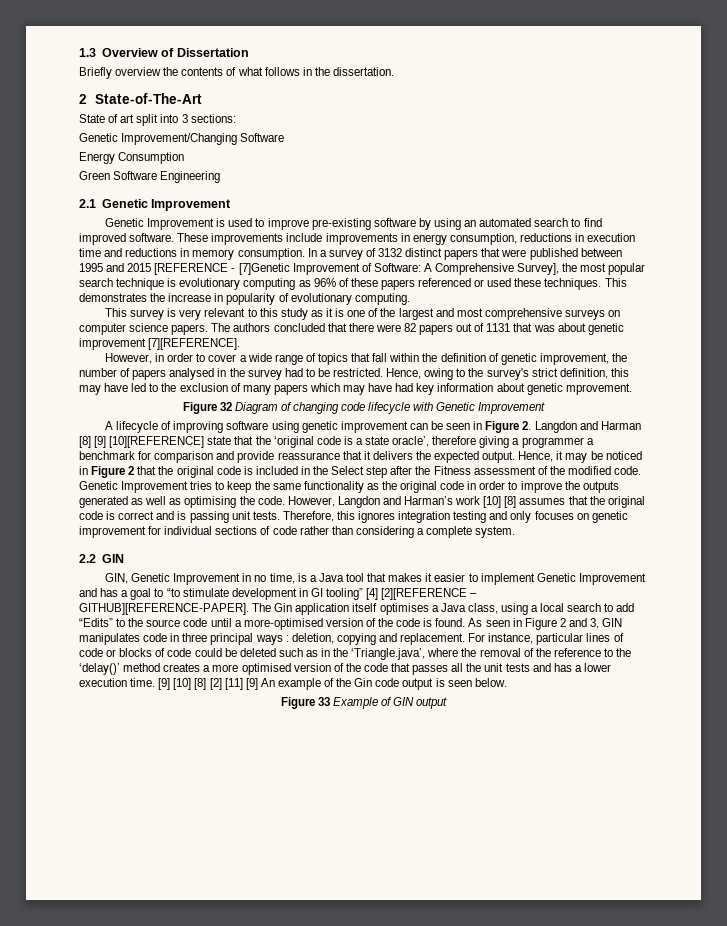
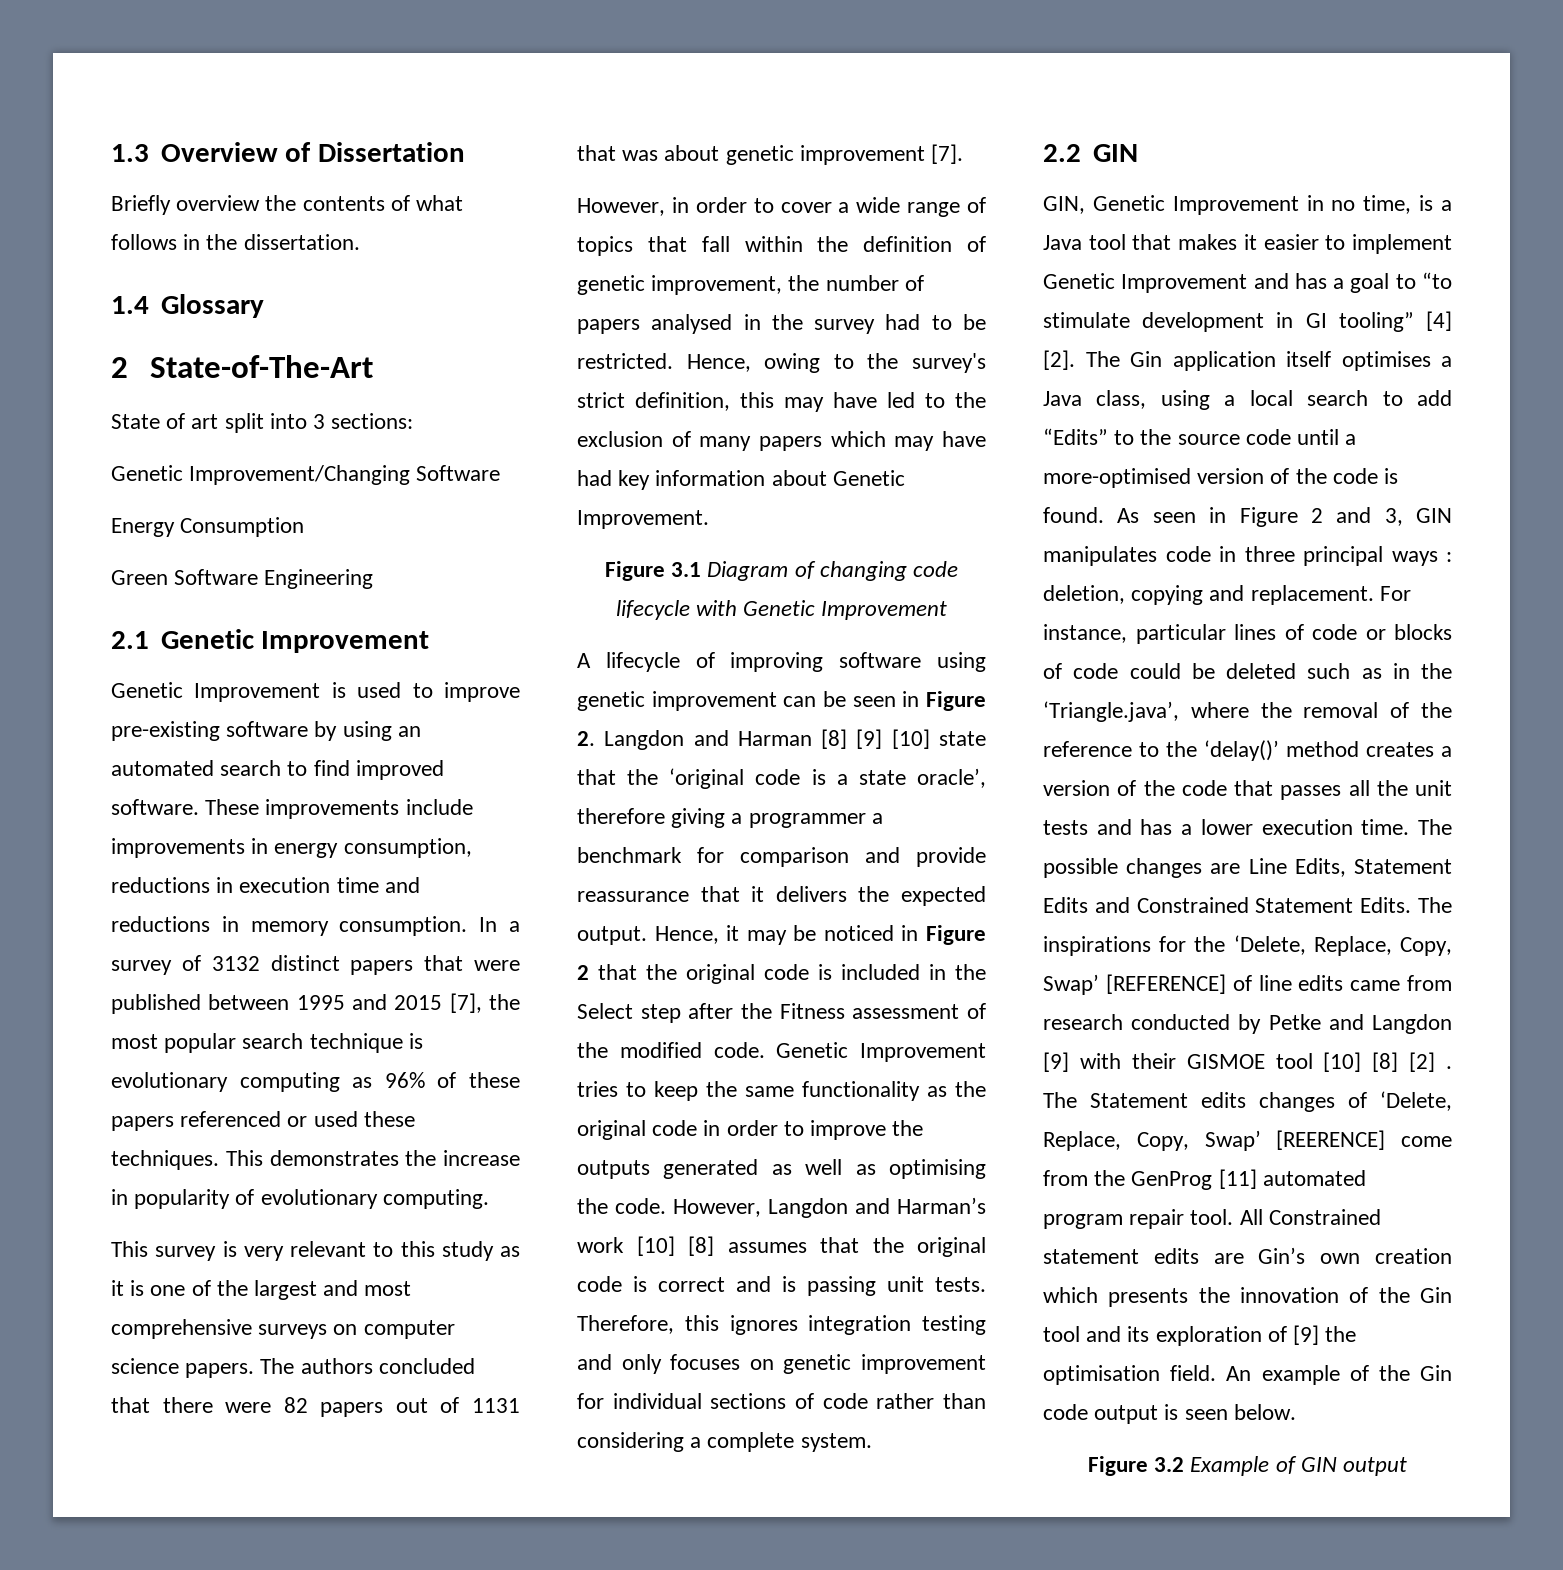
+ 1.4 Glossary
- In a survey of 3132 distinct papers that were published between 1995 and 2015 [REFERENCE - [7]Genetic Improvement of Software: A Comprehensive Survey], the most popular search technique is evolutionary computing as 96% of these papers referenced or used these techniques.
+ In a survey of 3132 distinct papers that were published between 1995 and 2015 [7], the most popular search technique is evolutionary computing as 96% of these papers referenced or used these techniques.
- The authors concluded that there were 82 papers out of 1131 that was about genetic improvement [7][REFERENCE].
+ The authors concluded that there were 82 papers out of 1131 that was about genetic improvement [7].
- Hence, owing to the survey's strict definition, this may have led to the exclusion of many papers which may have had key information about genetic mprovement.
- Figure 32 Diagram of changing code lifecycle with Genetic Improvement
+ Hence, owing to the survey's strict definition, this may have led to the exclusion of many papers which may have had key information about Genetic Improvement.
+ Figure 3.1 Diagram of changing code lifecycle with Genetic Improvement
- A lifecycle of improving software using genetic improvement can be seen in Figure 2. Langdon and Harman [8] [9] [10][REFERENCE] state that the ‘original code is a state oracle’, therefore giving a programmer a benchmark for comparison and provide reassurance that it delivers the expected output.
+ A lifecycle of improving software using genetic improvement can be seen in Figure 2. Langdon and Harman [8] [9] [10] state that the ‘original code is a state oracle’, therefore giving a programmer a benchmark for comparison and provide reassurance that it delivers the expected output.
- GIN, Genetic Improvement in no time, is a Java tool that makes it easier to implement Genetic Improvement and has a goal to “to stimulate development in GI tooling” [4] [2][REFERENCE – GITHUB][REFERENCE-PAPER].
+ GIN, Genetic Improvement in no time, is a Java tool that makes it easier to implement Genetic Improvement and has a goal to “to stimulate development in GI tooling” [4] [2].
- For instance, particular lines of code or blocks of code could be deleted such as in the ‘Triangle.java’, where the removal of the reference to the ‘delay()’ method creates a more optimised version of the code that passes all the unit tests and has a lower execution time.
+ For instance, particular lines of code or blocks of code could be deleted such as in the ‘Triangle.java’, where the removal of the reference to the ‘delay()’ method creates a version of the code that passes all the unit tests and has a lower execution time.
- [9] [10] [8] [2] [11] [9] An example of the Gin code output is seen below.
+ The possible changes are Line Edits, Statement Edits and Constrained Statement Edits. The inspirations for the ‘Delete, Replace, Copy, Swap’ [REFERENCE] of line edits came from research conducted by Petke and Langdon [9] with their GISMOE tool [10] [8] [2] . The Statement edits changes of ‘Delete, Replace, Copy, Swap’ [REERENCE] come from the GenProg [11] automated program repair tool. All Constrained statement edits are Gin’s own creation which presents the innovation of the Gin tool and its exploration of [9] the optimisation field. An example of the Gin code output is seen below.
- Figure 33 Example of GIN output
+ Figure 3.2 Example of GIN output

